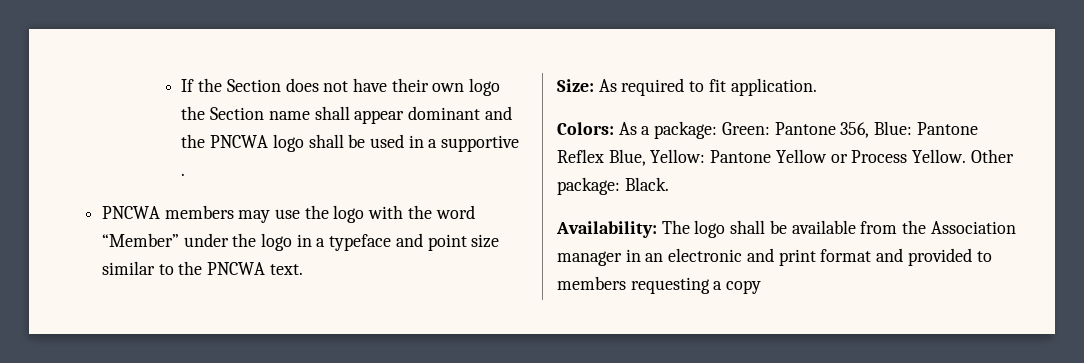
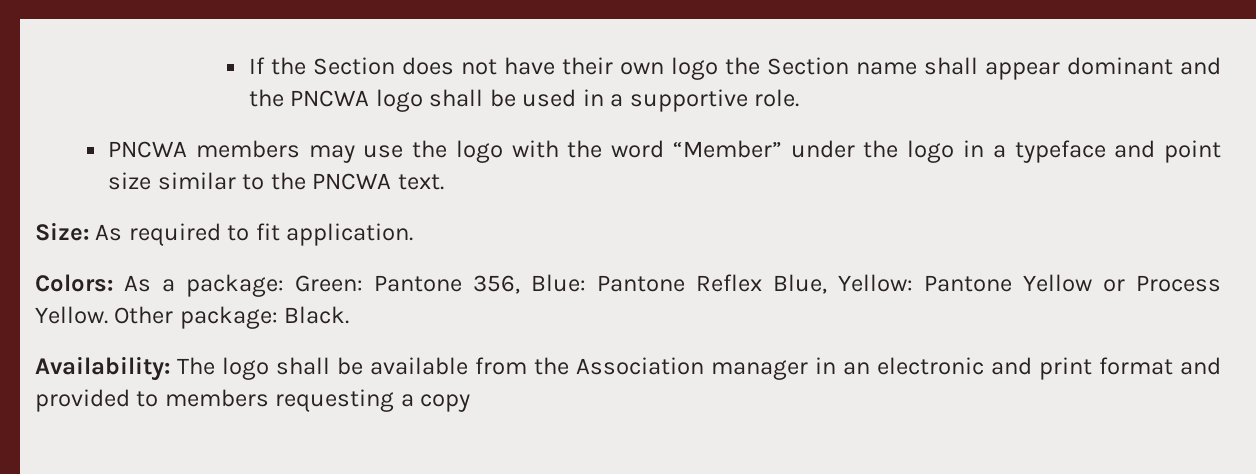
- If the Section does not have their own logo the Section name shall appear dominant and the PNCWA logo shall be used in a supportive .
+ If the Section does not have their own logo the Section name shall appear dominant and the PNCWA logo shall be used in a supportive role.

